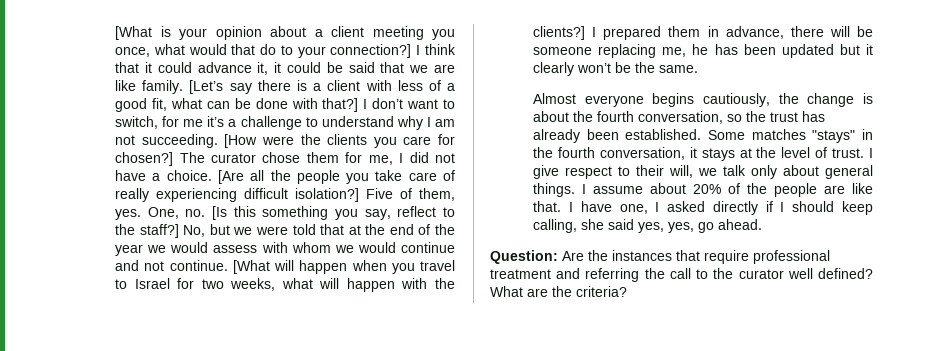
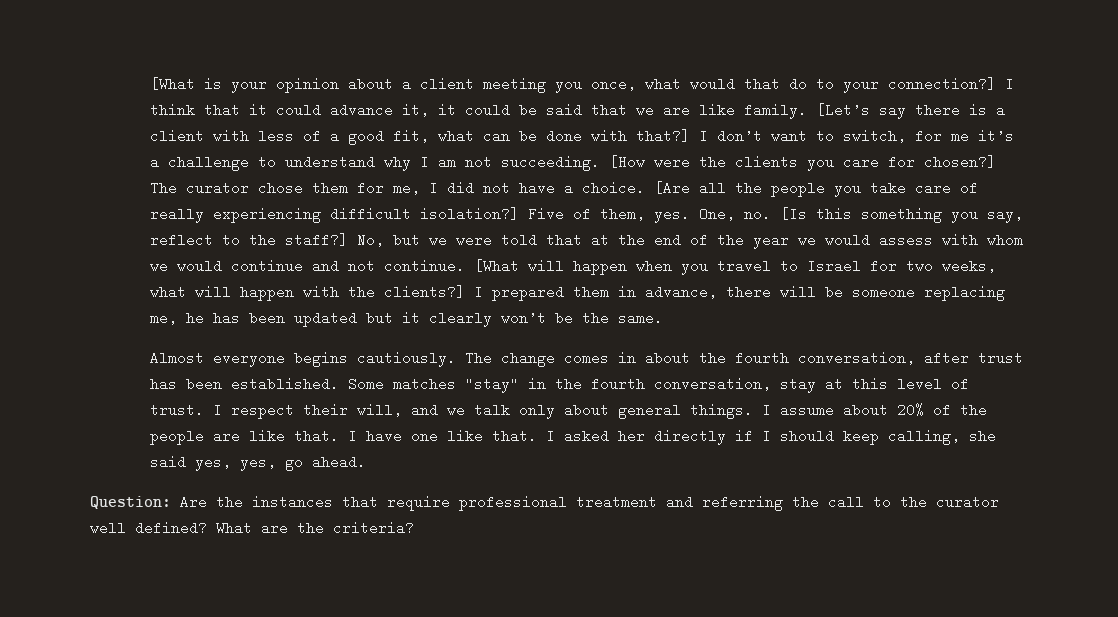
- Almost everyone begins cautiously, the change is about the fourth conversation, so the trust has already been established.
+ Almost everyone begins cautiously. The change comes in about the fourth conversation, after trust has been established.
- Some matches "stays" in the fourth conversation, it stays at the level of trust.
+ Some matches "stay" in the fourth conversation, stay at this level of trust.
- I give respect to their will, we talk only about general things.
+ I respect their will, and we talk only about general things.
- I have one, I asked directly if I should keep calling, she said yes, yes, go ahead.
+ I have one like that. I asked her directly if I should keep calling, she said yes, yes, go ahead.

